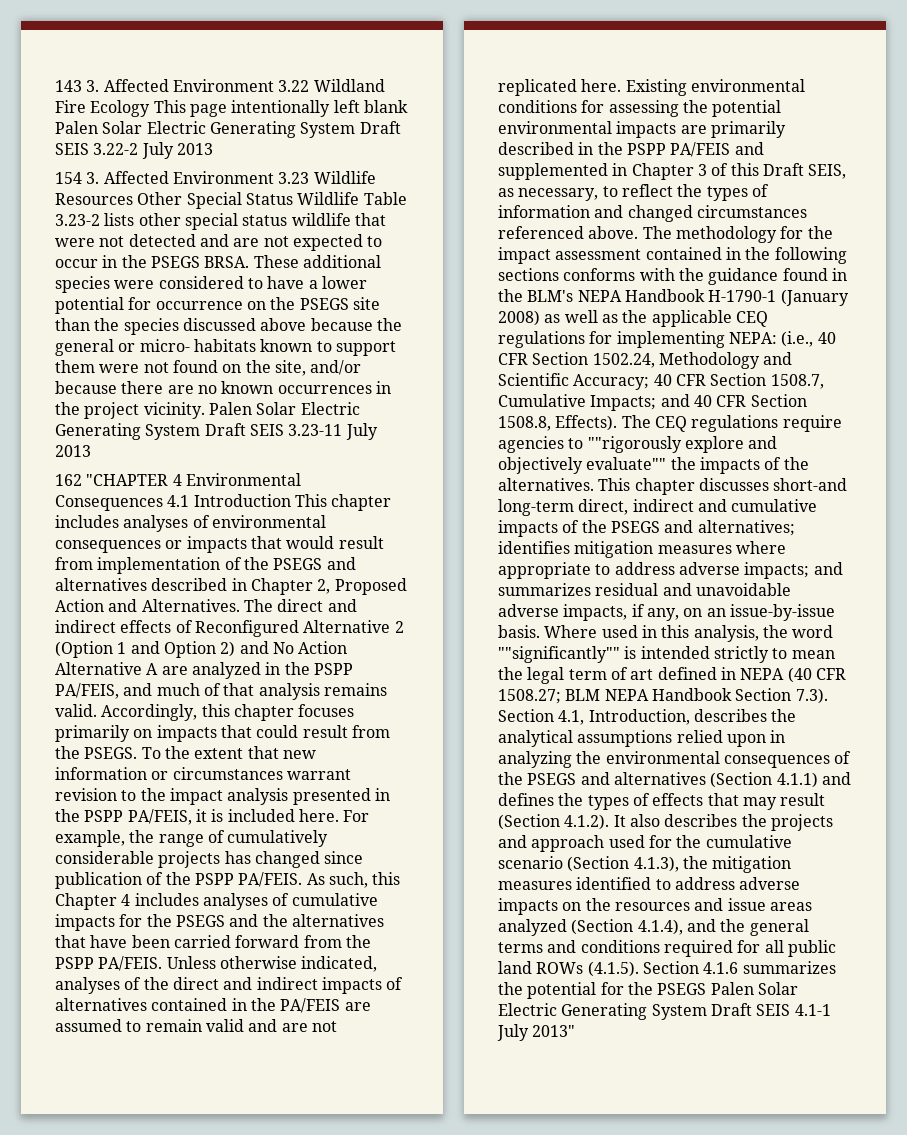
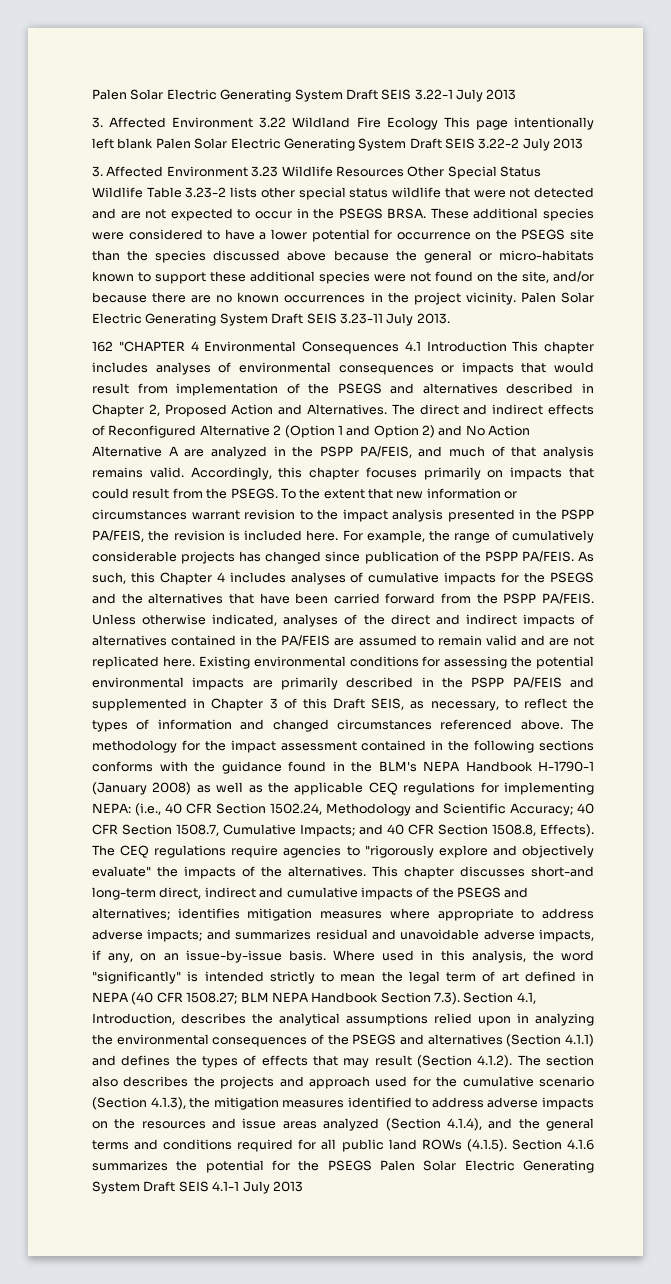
- 143 3. Affected Environment 3.22 Wildland Fire Ecology This page intentionally left blank Palen Solar Electric Generating System Draft SEIS 3.22-2 July 2013
+ Palen Solar Electric Generating System Draft SEIS 3.22-1 July 2013
+ 3. Affected Environment 3.22 Wildland Fire Ecology This page intentionally left blank Palen Solar Electric Generating System Draft SEIS 3.22-2 July 2013
- 154 3. Affected Environment 3.23 Wildlife Resources Other Special Status Wildlife Table 3.23-2 lists other special status wildlife that were not detected and are not expected to occur in the PSEGS BRSA.
+ 3. Affected Environment 3.23 Wildlife Resources Other Special Status Wildlife Table 3.23-2 lists other special status wildlife that were not detected and are not expected to occur in the PSEGS BRSA.
- These additional species were considered to have a lower potential for occurrence on the PSEGS site than the species discussed above because the general or micro- habitats known to support them were not found on the site, and/or because there are no known occurrences in the project vicinity.
+ These additional species were considered to have a lower potential for occurrence on the PSEGS site than the species discussed above because the general or micro-habitats known to support these additional species were not found on the site, and/or because there are no known occurrences in the project vicinity.
- Palen Solar Electric Generating System Draft SEIS 3.23-11 July 2013
+ Palen Solar Electric Generating System Draft SEIS 3.23-11 July 2013.
- To the extent that new information or circumstances warrant revision to the impact analysis presented in the PSPP PA/FEIS, it is included here.
+ To the extent that new information or circumstances warrant revision to the impact analysis presented in the PSPP PA/FEIS, the revision is included here.
- The CEQ regulations require agencies to ""rigorously explore and objectively evaluate"" the impacts of the alternatives.
+ The CEQ regulations require agencies to "rigorously explore and objectively evaluate" the impacts of the alternatives.
- Where used in this analysis, the word ""significantly"" is intended strictly to mean the legal term of art defined in NEPA (40 CFR 1508.27;
+ Where used in this analysis, the word "significantly" is intended strictly to mean the legal term of art defined in NEPA (40 CFR 1508.27;
- BLM NEPA Handbook Section 7.3). Section 4.1, Introduction, describes the analytical assumptions relied upon in analyzing the environmental consequences of the PSEGS and alternatives (Section 4.1.1) and defines the types of effects that may result (Section 4.1.2). It also describes the projects and approach used for the cumulative scenario (Section 4.1.3), the mitigation measures identified to address adverse impacts on the resources and issue areas analyzed (Section 4.1.4), and the general terms and conditions required for all public land ROWs (4.1.5). Section 4.1.6 summarizes the potential for the PSEGS Palen Solar Electric Generating System Draft SEIS 4.1-1 July 2013"
+ BLM NEPA Handbook Section 7.3). Section 4.1, Introduction, describes the analytical assumptions relied upon in analyzing the environmental consequences of the PSEGS and alternatives (Section 4.1.1) and defines the types of effects that may result (Section 4.1.2). The section also describes the projects and approach used for the cumulative scenario (Section 4.1.3), the mitigation measures identified to address adverse impacts on the resources and issue areas analyzed (Section 4.1.4), and the general terms and conditions required for all public land ROWs (4.1.5). Section 4.1.6 summarizes the potential for the PSEGS Palen Solar Electric Generating System Draft SEIS 4.1-1 July 2013

